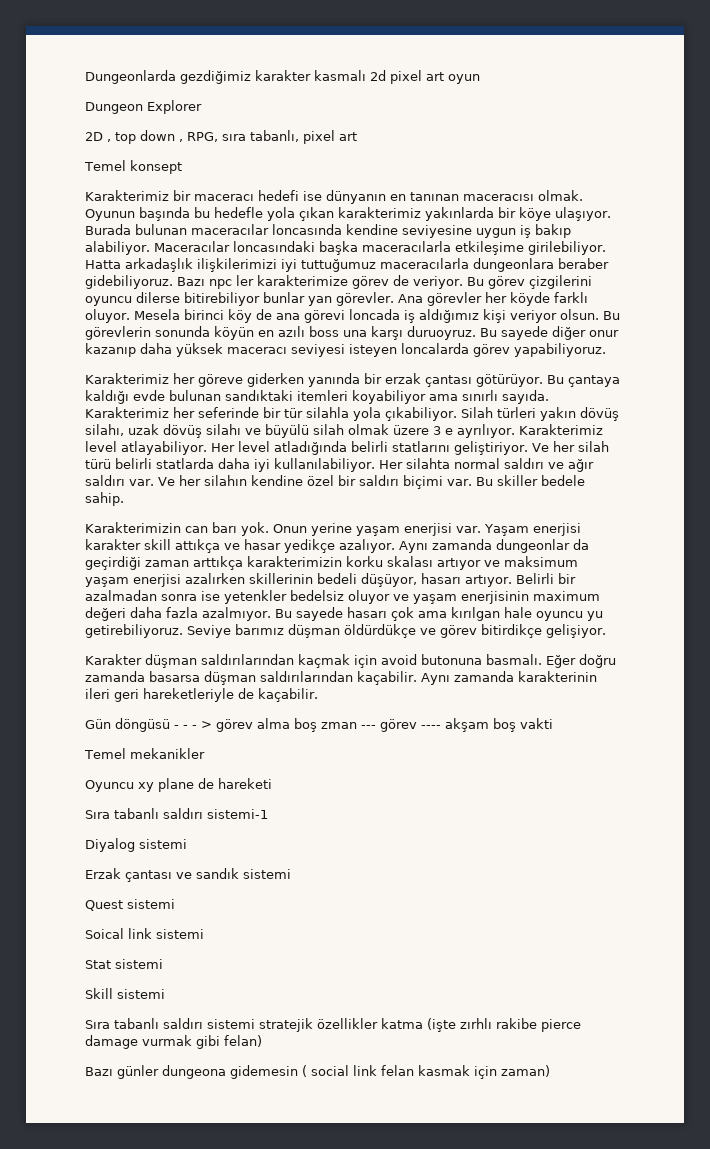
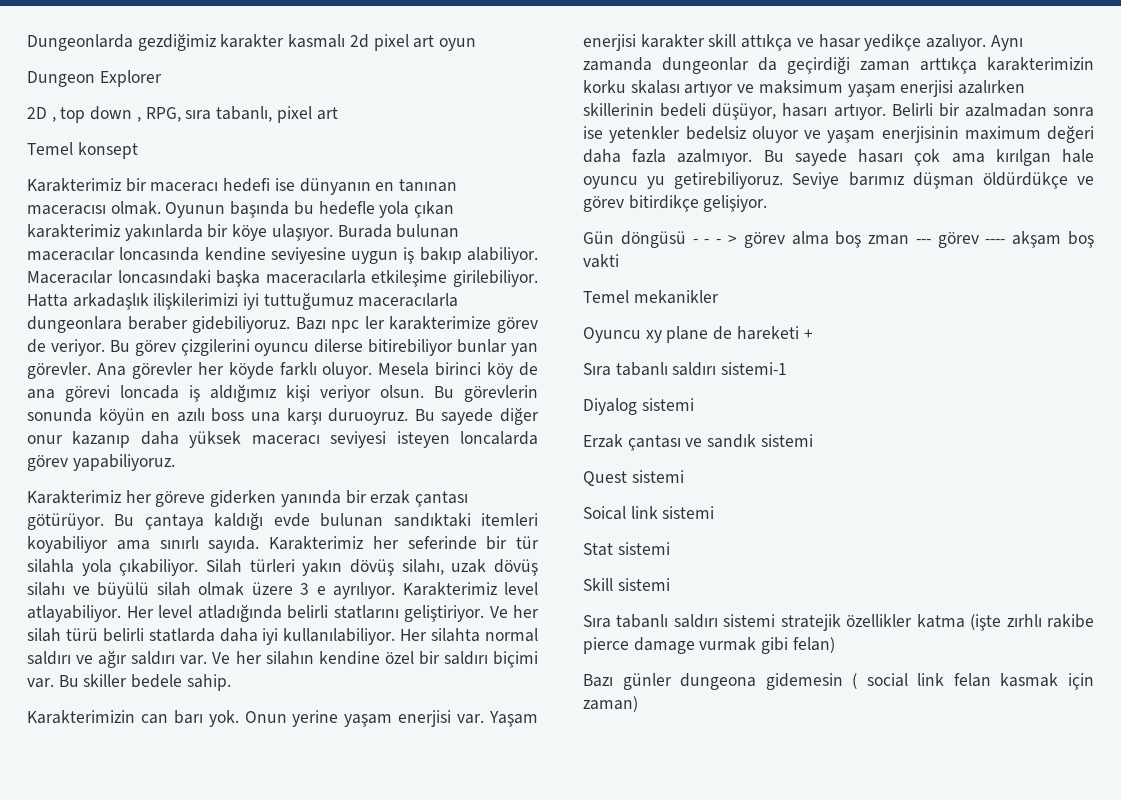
- Karakter düşman saldırılarından kaçmak için avoid butonuna basmalı. Eğer doğru zamanda basarsa düşman saldırılarından kaçabilir. Aynı zamanda karakterinin ileri geri hareketleriyle de kaçabilir.
- Oyuncu xy plane de hareketi
+ Oyuncu xy plane de hareketi +

